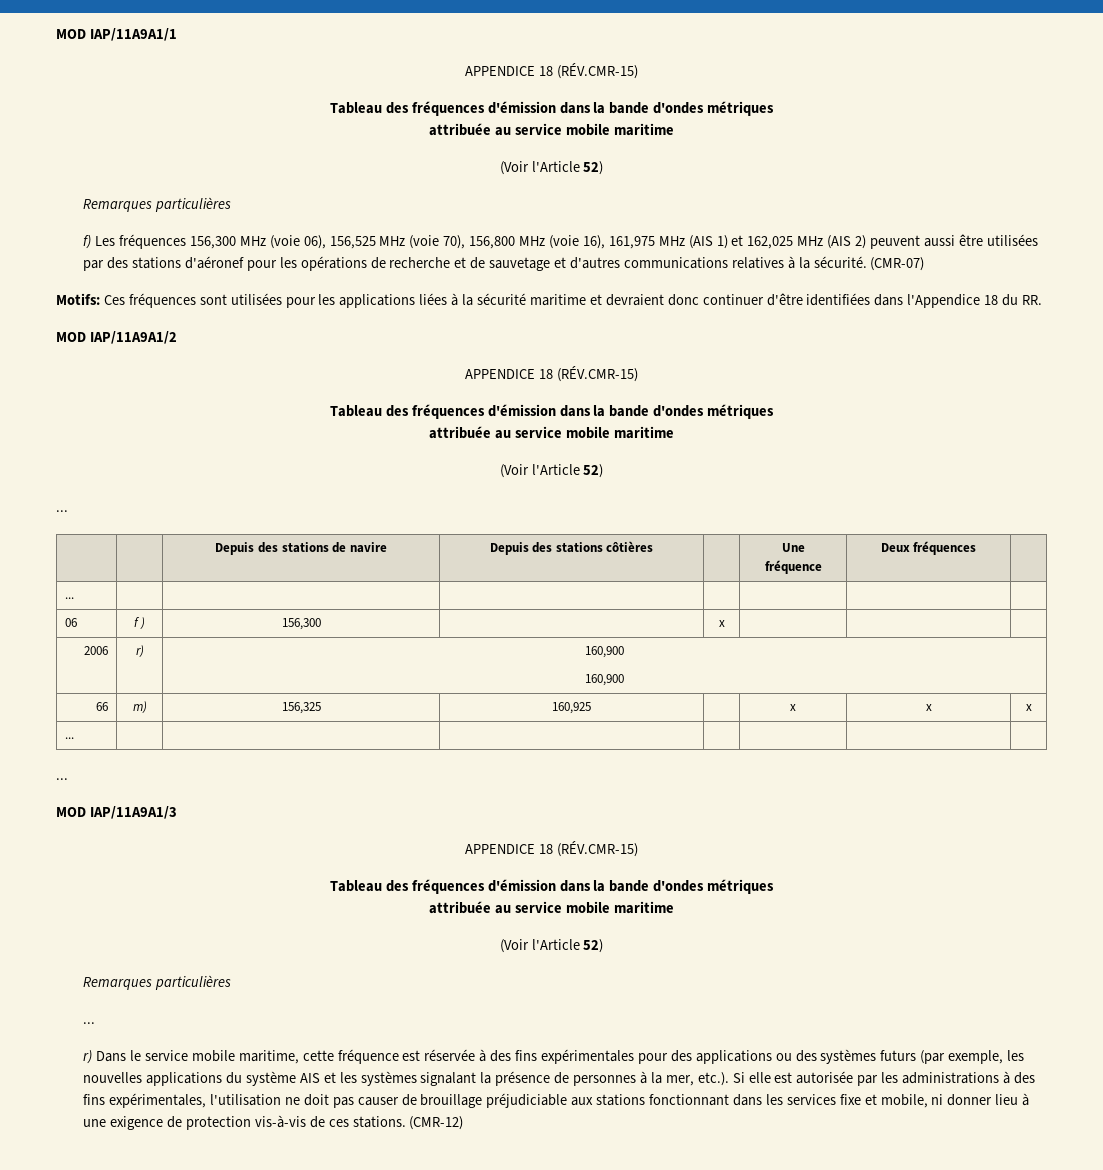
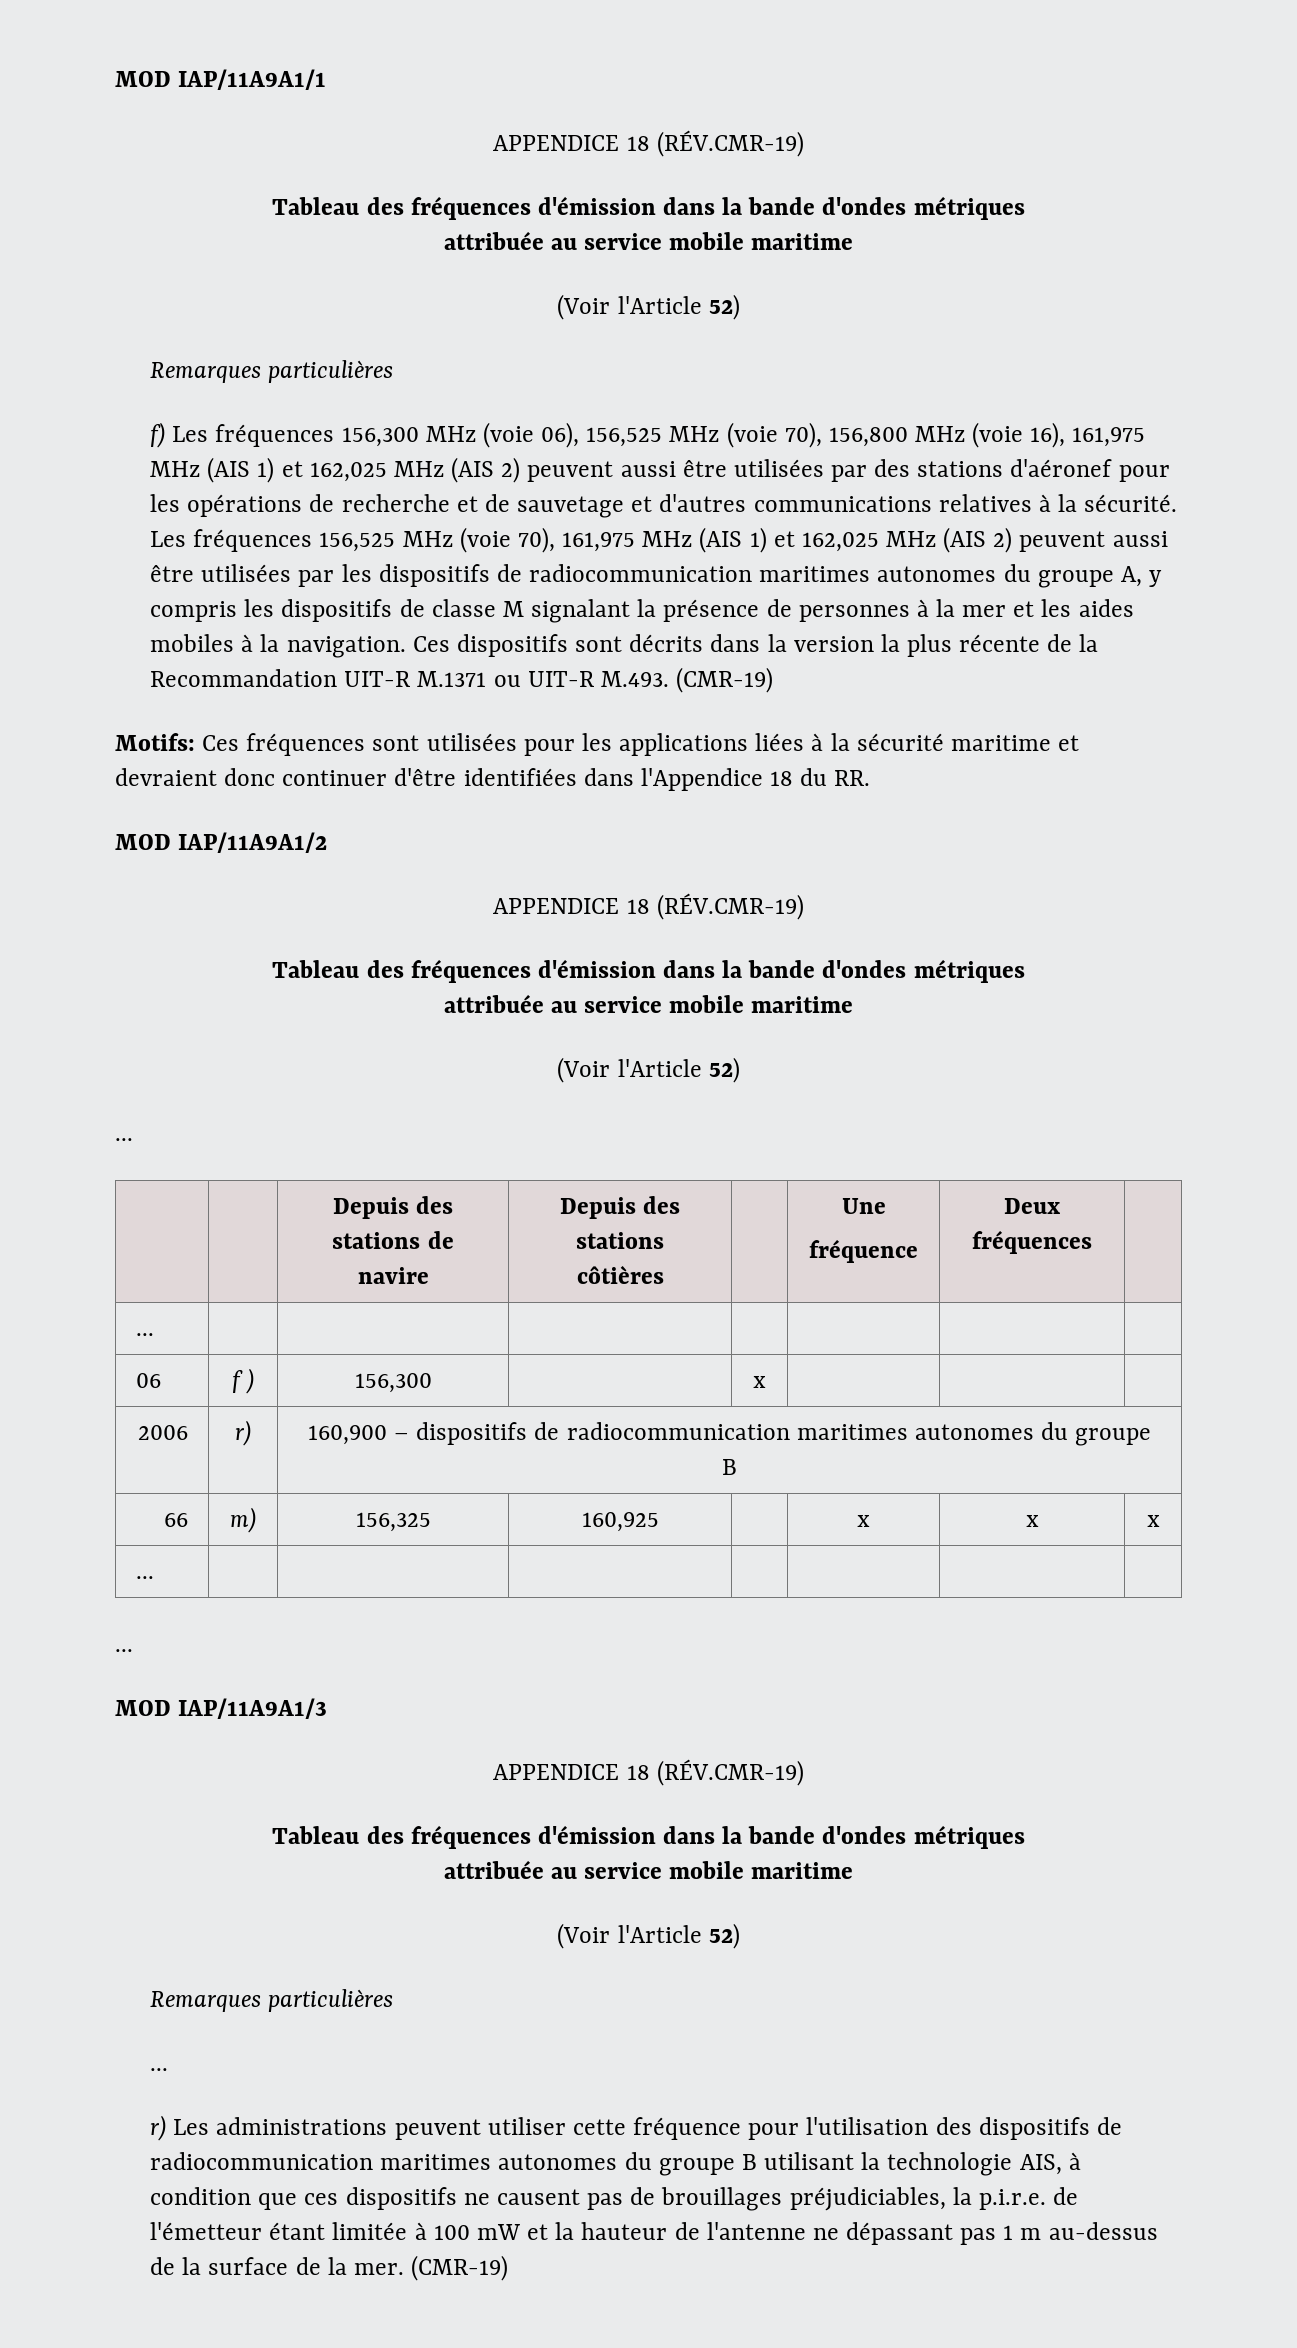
  MOD IAP/11A9A1/1
- APPENDICE 18 (RÉV.CMR-15)
+ APPENDICE 18 (RÉV.CMR-19)
- (CMR-07)
+ Les fréquences 156,525 MHz (voie 70), 161,975 MHz (AIS 1) et 162,025 MHz (AIS 2) peuvent aussi être utilisées par les dispositifs de radiocommunication maritimes autonomes du groupe A, y compris les dispositifs de classe M signalant la présence de personnes à la mer et les aides mobiles à la navigation. Ces dispositifs sont décrits dans la version la plus récente de la Recommandation UIT-R M.1371 ou UIT-R M.493. (CMR-19)
  MOD IAP/11A9A1/2
- APPENDICE 18 (RÉV.CMR-15)
+ APPENDICE 18 (RÉV.CMR-19)
- 2006 | r) | 160,900
- 160,900
+ 2006 | r) | 160,900 – dispositifs de radiocommunication maritimes autonomes du groupe B
  MOD IAP/11A9A1/3
- APPENDICE 18 (RÉV.CMR-15)
+ APPENDICE 18 (RÉV.CMR-19)
- r) Dans le service mobile maritime, cette fréquence est réservée à des fins expérimentales pour des applications ou des systèmes futurs (par exemple, les nouvelles applications du système AIS et les systèmes signalant la présence de personnes à la mer, etc.). Si elle est autorisée par les administrations à des fins expérimentales, l'utilisation ne doit pas causer de brouillage préjudiciable aux stations fonctionnant dans les services fixe et mobile, ni donner lieu à une exigence de protection vis-à-vis de ces stations. (CMR-12)
+ r) Les administrations peuvent utiliser cette fréquence pour l'utilisation des dispositifs de radiocommunication maritimes autonomes du groupe B utilisant la technologie AIS, à condition que ces dispositifs ne causent pas de brouillages préjudiciables, la p.i.r.e. de l'émetteur étant limitée à 100 mW et la hauteur de l'antenne ne dépassant pas 1 m au-dessus de la surface de la mer. (CMR-19)

